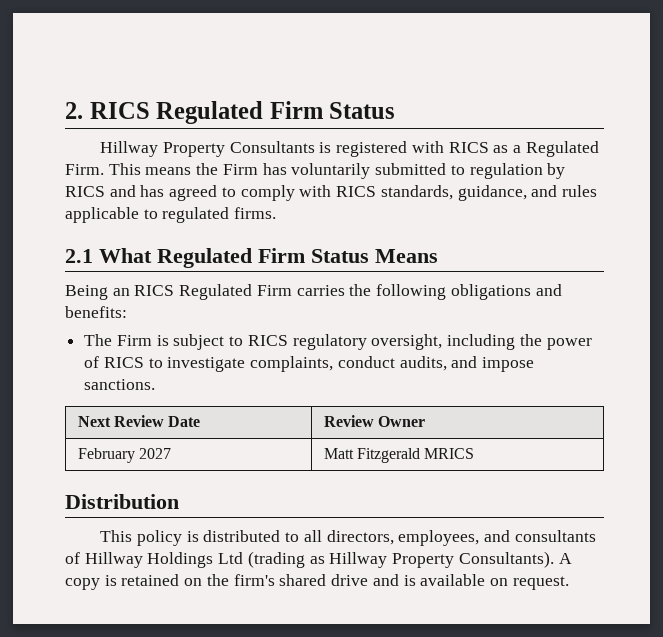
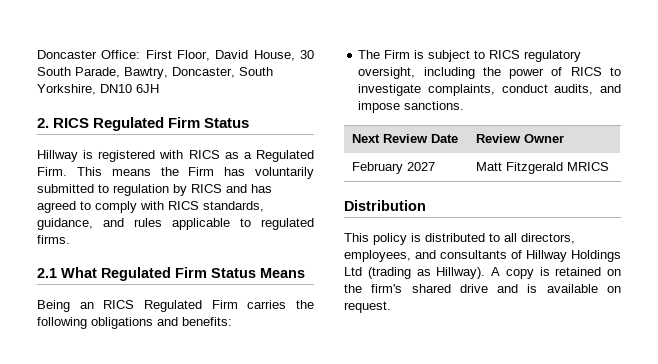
+ Doncaster Office: First Floor, David House, 30 South Parade, Bawtry, Doncaster, South Yorkshire, DN10 6JH
- Hillway Property Consultants is registered with RICS as a Regulated Firm.
+ Hillway is registered with RICS as a Regulated Firm.
- This policy is distributed to all directors, employees, and consultants of Hillway Holdings Ltd (trading as Hillway Property Consultants).
+ This policy is distributed to all directors, employees, and consultants of Hillway Holdings Ltd (trading as Hillway).

